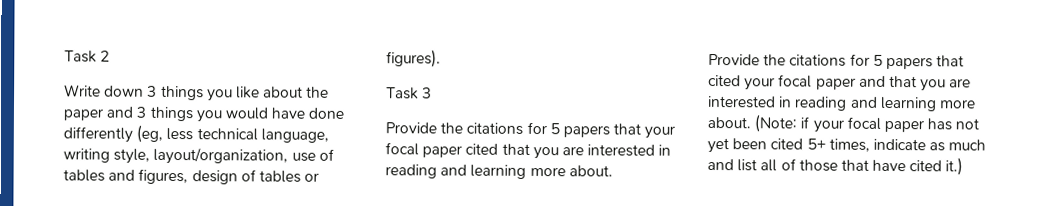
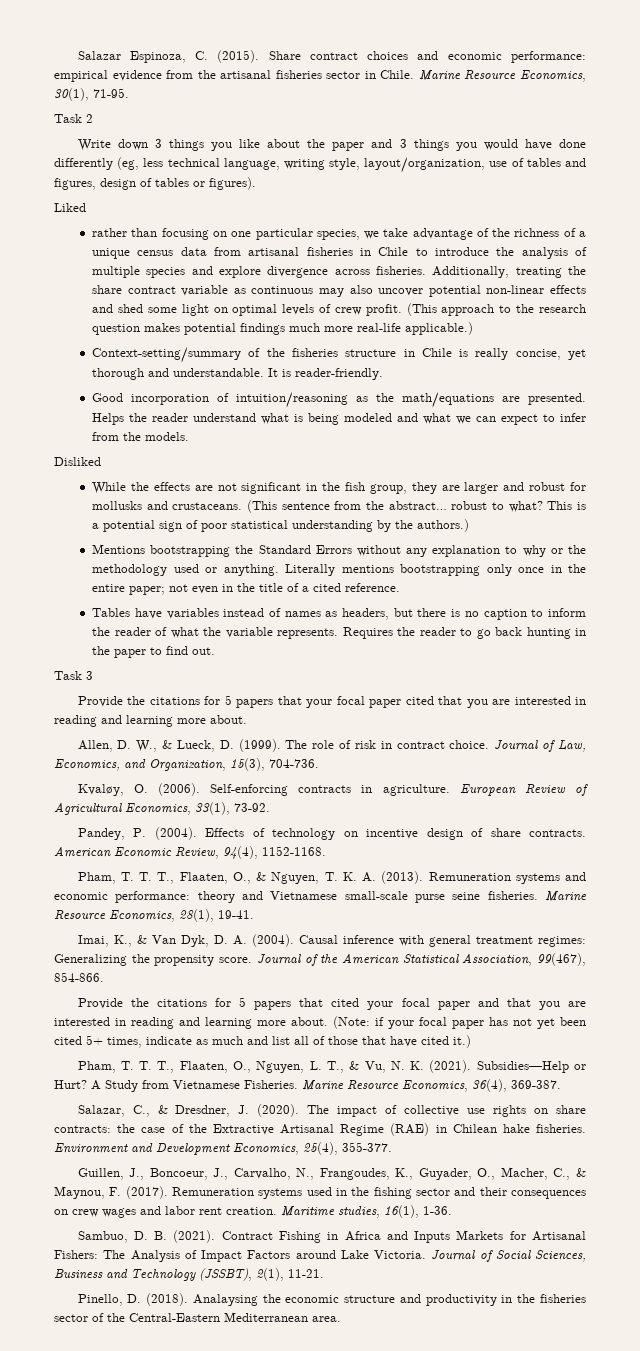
+ Salazar Espinoza, C. (2015). Share contract choices and economic performance: empirical evidence from the artisanal fisheries sector in Chile. Marine Resource Economics, 30(1), 71-95.
+ Liked
+ rather than focusing on one particular species, we take advantage of the richness of a unique census data from artisanal fisheries in Chile to introduce the analysis of multiple species and explore divergence across fisheries. Additionally, treating the share contract variable as continuous may also uncover potential non-linear effects and shed some light on optimal levels of crew profit. (This approach to the research question makes potential findings much more real-life applicable.)
+ Context-setting/summary of the fisheries structure in Chile is really concise, yet thorough and understandable. It is reader-friendly.
+ Good incorporation of intuition/reasoning as the math/equations are presented. Helps the reader understand what is being modeled and what we can expect to infer from the models.
+ Disliked
+ While the effects are not significant in the fish group, they are larger and robust for mollusks and crustaceans. (This sentence from the abstract… robust to what? This is a potential sign of poor statistical understanding by the authors.)
+ Mentions bootstrapping the Standard Errors without any explanation to why or the methodology used or anything. Literally mentions bootstrapping only once in the entire paper; not even in the title of a cited reference.
+ Tables have variables instead of names as headers, but there is no caption to inform the reader of what the variable represents. Requires the reader to go back hunting in the paper to find out.
+ Allen, D. W., & Lueck, D. (1999). The role of risk in contract choice. Journal of Law, Economics, and Organization, 15(3), 704-736.
+ Kvaløy, O. (2006). Self-enforcing contracts in agriculture. European Review of Agricultural Economics, 33(1), 73-92.
+ Pandey, P. (2004). Effects of technology on incentive design of share contracts. American Economic Review, 94(4), 1152-1168.
+ Pham, T. T. T., Flaaten, O., & Nguyen, T. K. A. (2013). Remuneration systems and economic performance: theory and Vietnamese small-scale purse seine fisheries. Marine Resource Economics, 28(1), 19-41.
+ Imai, K., & Van Dyk, D. A. (2004). Causal inference with general treatment regimes: Generalizing the propensity score. Journal of the American Statistical Association, 99(467), 854-866.
+ Pham, T. T. T., Flaaten, O., Nguyen, L. T., & Vu, N. K. (2021). Subsidies—Help or Hurt? A Study from Vietnamese Fisheries. Marine Resource Economics, 36(4), 369-387.
+ Salazar, C., & Dresdner, J. (2020). The impact of collective use rights on share contracts: the case of the Extractive Artisanal Regime (RAE) in Chilean hake fisheries. Environment and Development Economics, 25(4), 355-377.
+ Guillen, J., Boncoeur, J., Carvalho, N., Frangoudes, K., Guyader, O., Macher, C., & Maynou, F. (2017). Remuneration systems used in the fishing sector and their consequences on crew wages and labor rent creation. Maritime studies, 16(1), 1-36.
+ Sambuo, D. B. (2021). Contract Fishing in Africa and Inputs Markets for Artisanal Fishers: The Analysis of Impact Factors around Lake Victoria. Journal of Social Sciences, Business and Technology (JSSBT), 2(1), 11-21.
+ Pinello, D. (2018). Analaysing the economic structure and productivity in the fisheries sector of the Central-Eastern Mediterranean area.

